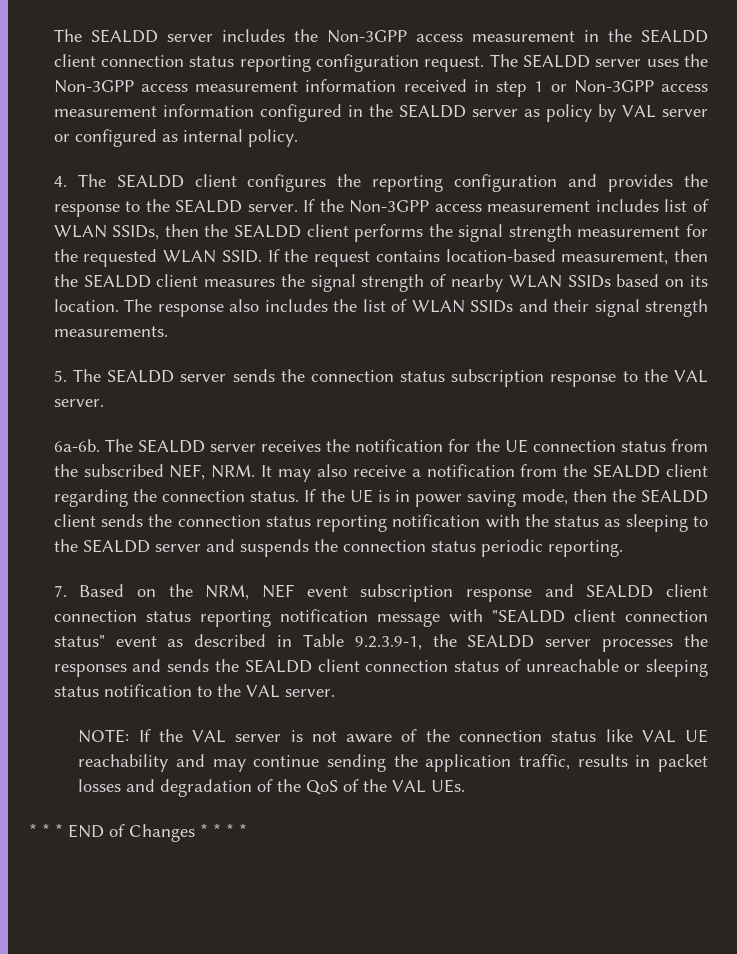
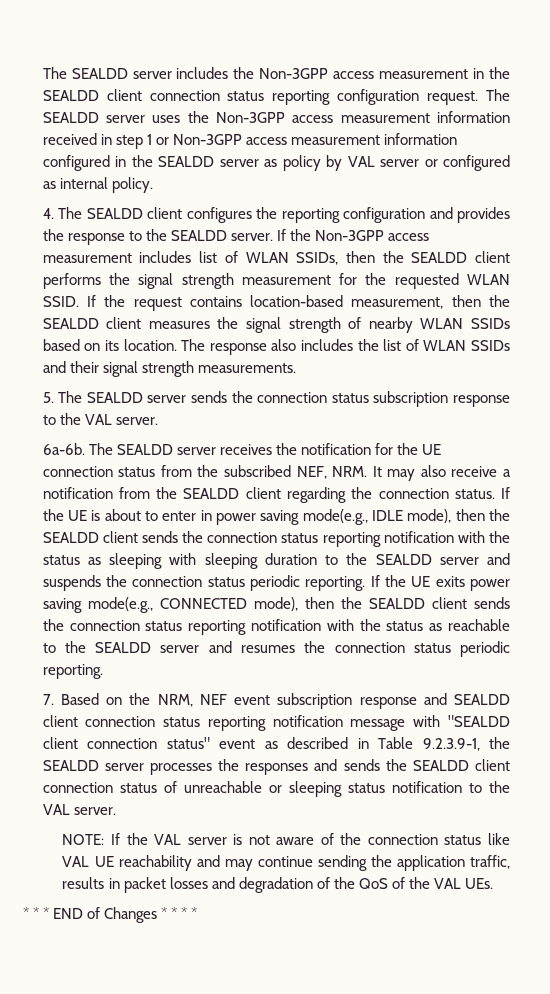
- If the UE is in power saving mode, then the SEALDD client sends the connection status reporting notification with the status as sleeping to the SEALDD server and suspends the connection status periodic reporting.
+ If the UE is about to enter in power saving mode(e.g., IDLE mode), then the SEALDD client sends the connection status reporting notification with the status as sleeping with sleeping duration to the SEALDD server and suspends the connection status periodic reporting. If the UE exits power saving mode(e.g., CONNECTED mode), then the SEALDD client sends the connection status reporting notification with the status as reachable to the SEALDD server and resumes the connection status periodic reporting.

